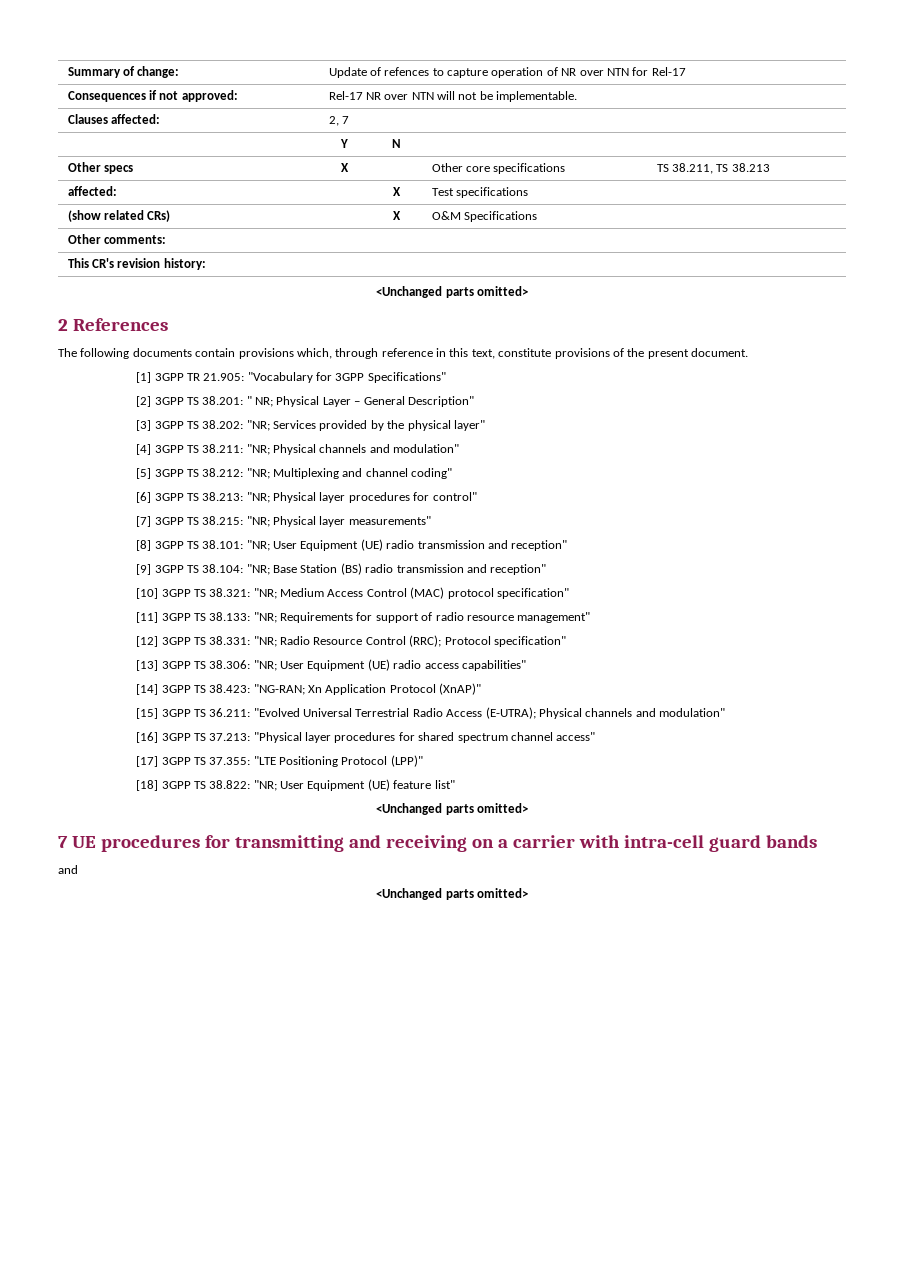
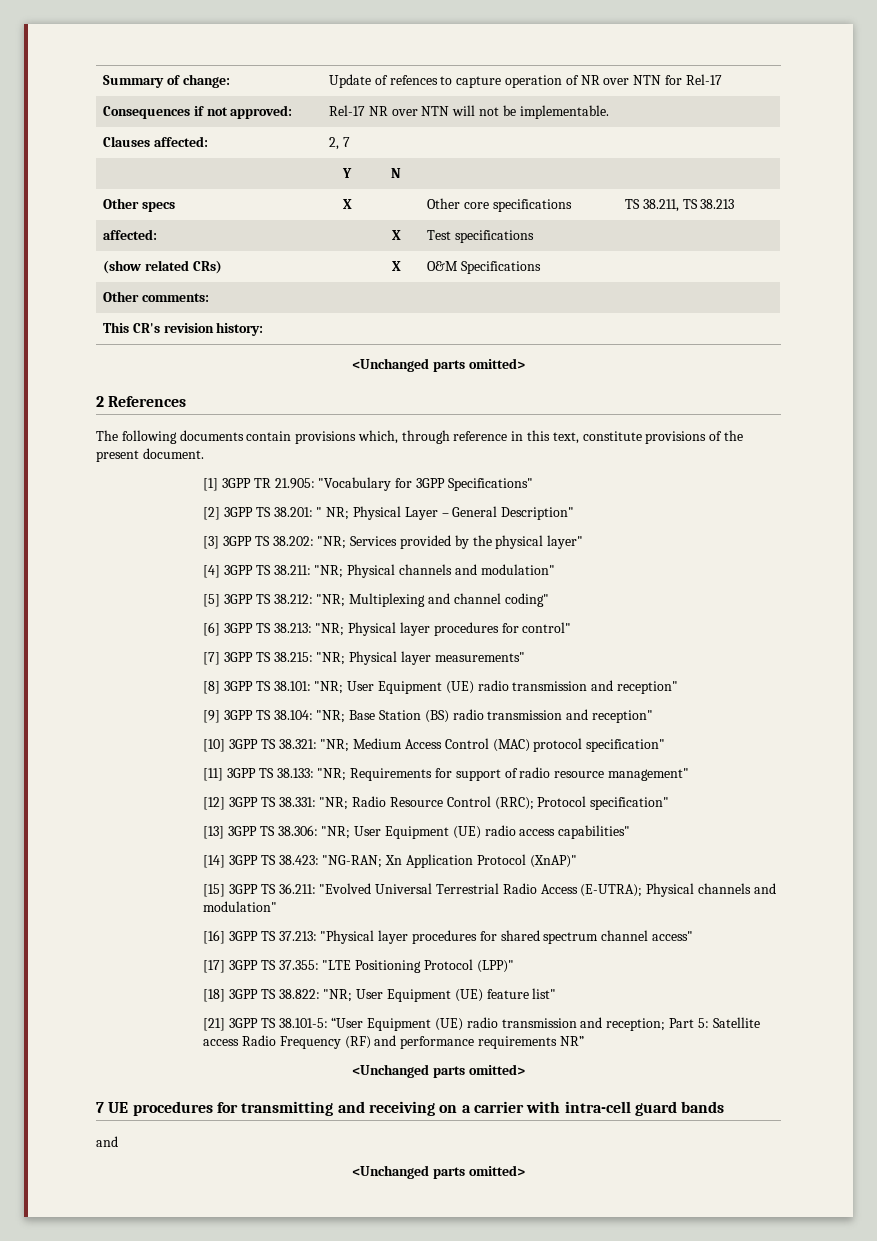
+ [21] 3GPP TS 38.101-5: “User Equipment (UE) radio transmission and reception; Part 5: Satellite access Radio Frequency (RF) and performance requirements NR”

